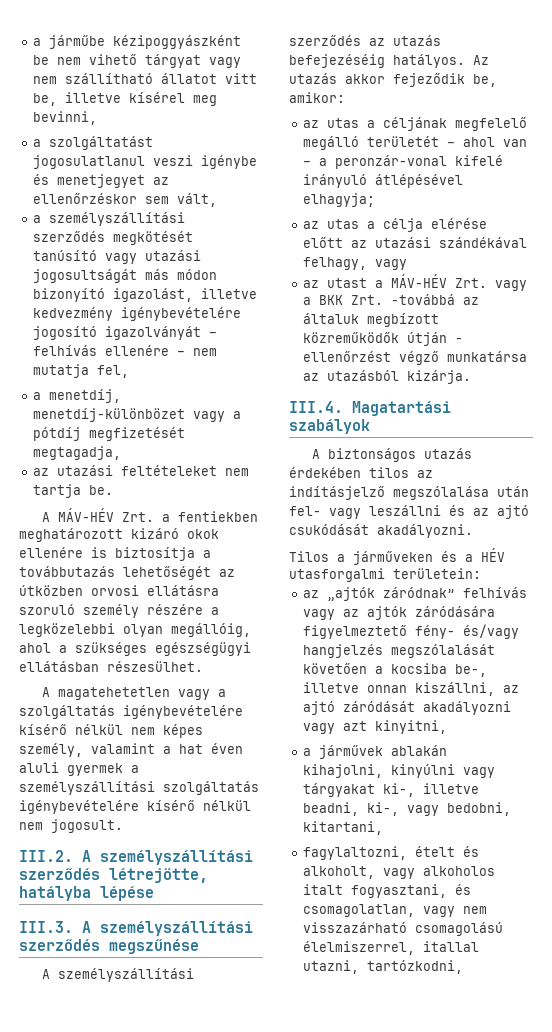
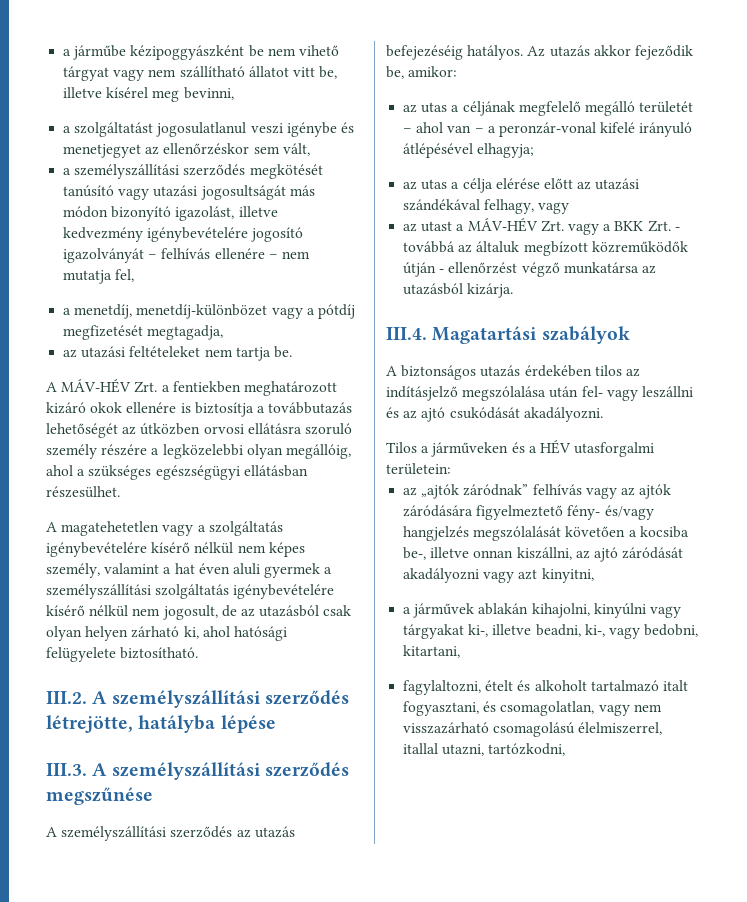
- A magatehetetlen vagy a szolgáltatás igénybevételére kísérő nélkül nem képes személy, valamint a hat éven aluli gyermek a személyszállítási szolgáltatás igénybevételére kísérő nélkül nem jogosult.
+ A magatehetetlen vagy a szolgáltatás igénybevételére kísérő nélkül nem képes személy, valamint a hat éven aluli gyermek a személyszállítási szolgáltatás igénybevételére kísérő nélkül nem jogosult, de az utazásból csak olyan helyen zárható ki, ahol hatósági felügyelete biztosítható.
- az utast a MÁV-HÉV Zrt. vagy a BKK Zrt. -továbbá az általuk megbízott közreműködők útján - ellenőrzést végző munkatársa az utazásból kizárja.
+ az utast a MÁV-HÉV Zrt. vagy a BKK Zrt. - továbbá az általuk megbízott közreműködők útján - ellenőrzést végző munkatársa az utazásból kizárja.
- fagylaltozni, ételt és alkoholt, vagy alkoholos italt fogyasztani, és csomagolatlan, vagy nem visszazárható csomagolású élelmiszerrel, itallal utazni, tartózkodni,
+ fagylaltozni, ételt és alkoholt tartalmazó italt fogyasztani, és csomagolatlan, vagy nem visszazárható csomagolású élelmiszerrel, itallal utazni, tartózkodni,

